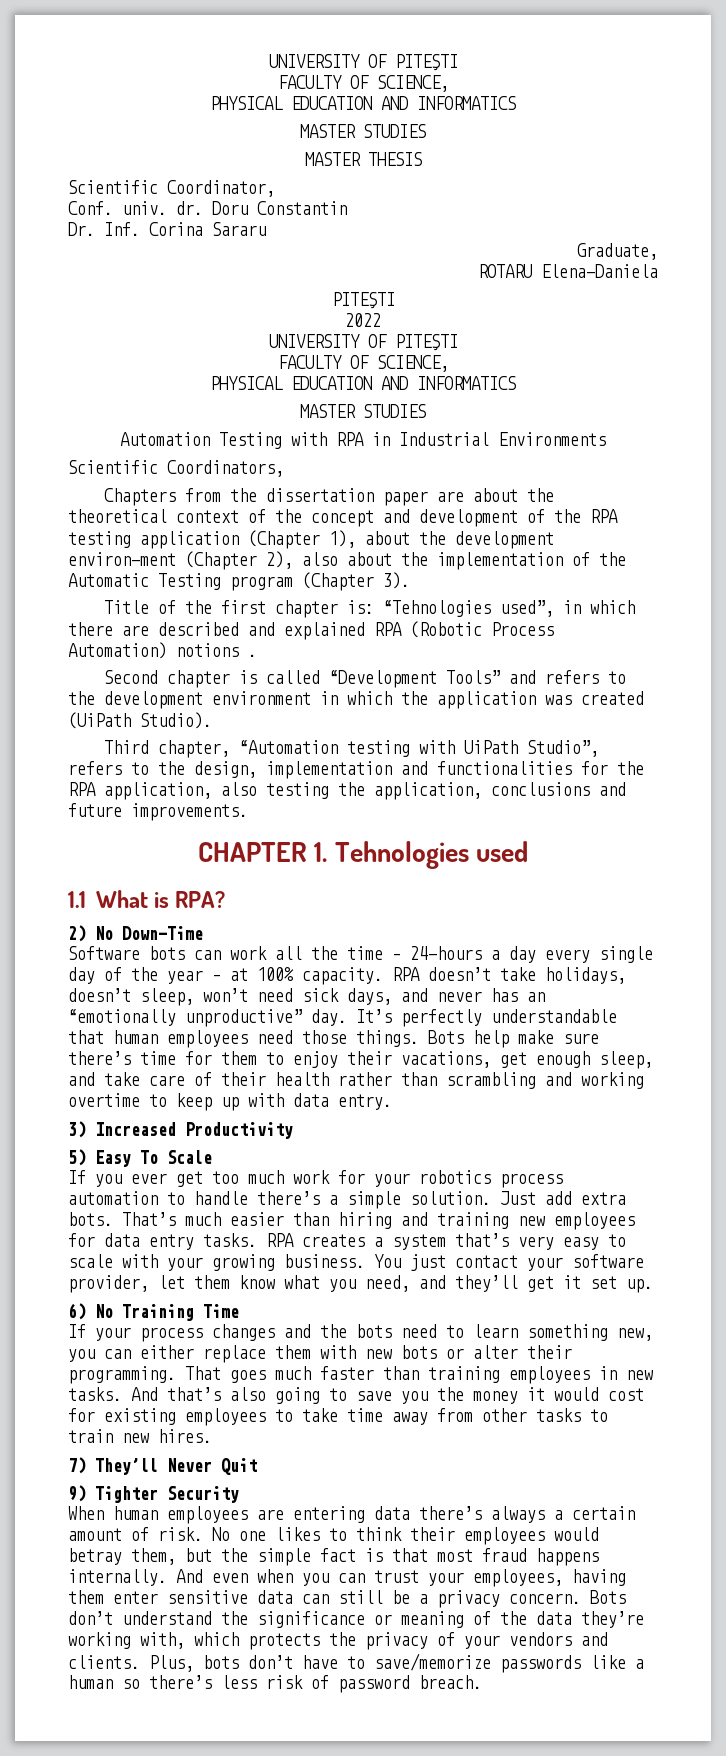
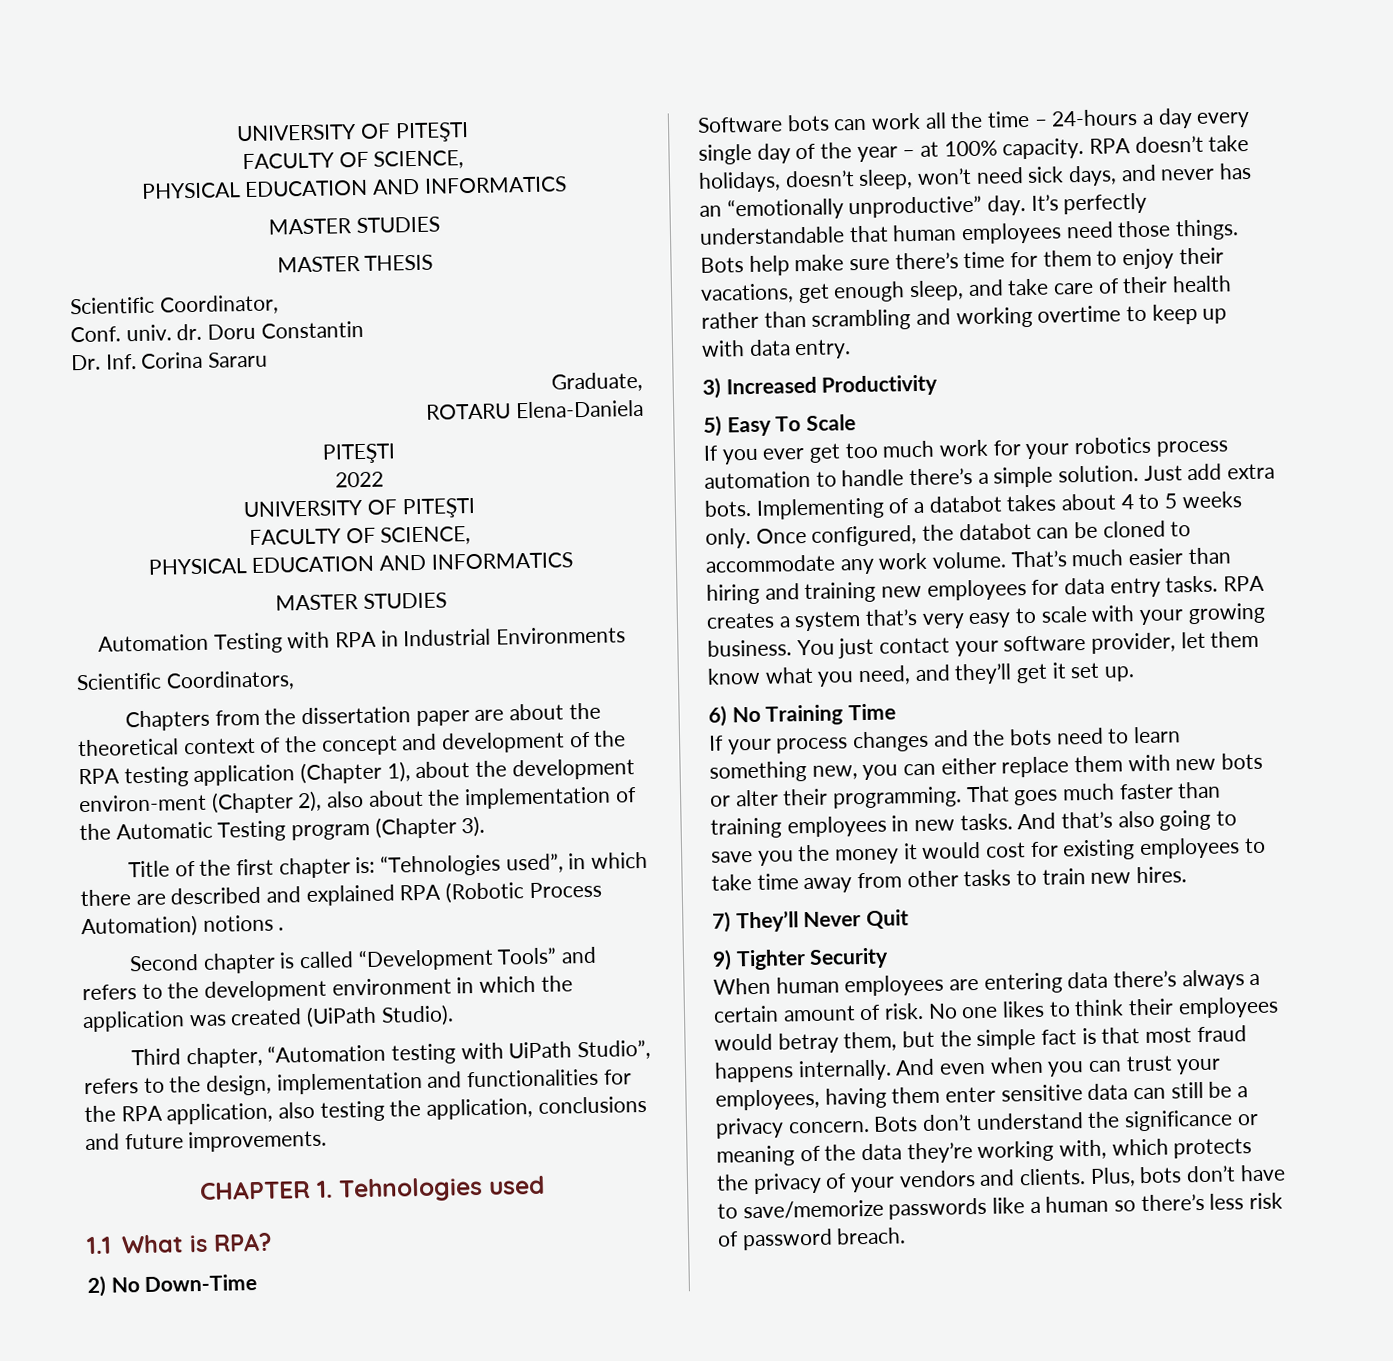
+ Implementing of a databot takes about 4 to 5 weeks only. Once configured, the databot can be cloned to accommodate any work volume.

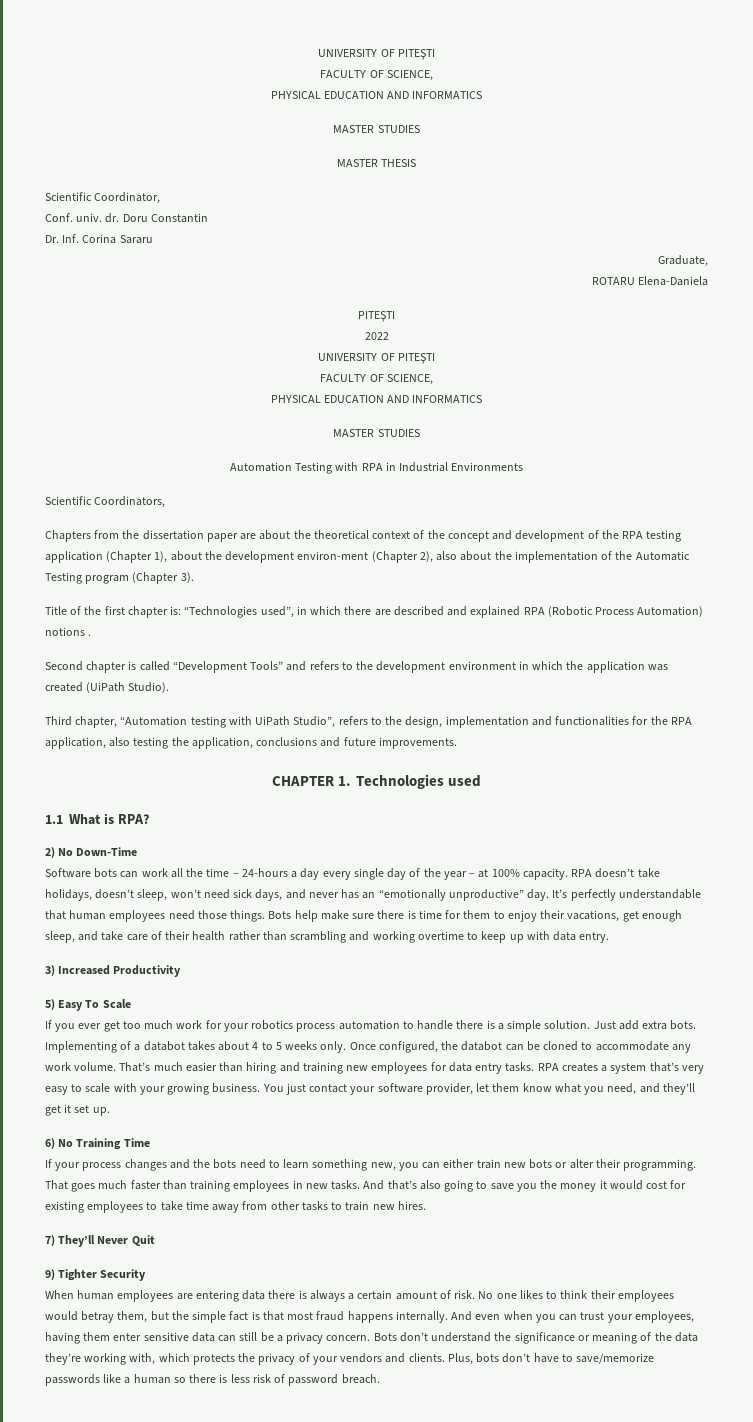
- Title of the first chapter is: “Tehnologies used”, in which there are described and explained RPA (Robotic Process Automation) notions .
+ Title of the first chapter is: “Technologies used”, in which there are described and explained RPA (Robotic Process Automation) notions .
- CHAPTER 1. Tehnologies used
+ CHAPTER 1. Technologies used
- Bots help make sure there’s time for them to enjoy their vacations, get enough sleep, and take care of their health rather than scrambling and working overtime to keep up with data entry.
+ Bots help make sure there is time for them to enjoy their vacations, get enough sleep, and take care of their health rather than scrambling and working overtime to keep up with data entry.
- If you ever get too much work for your robotics process automation to handle there’s a simple solution.
+ If you ever get too much work for your robotics process automation to handle there is a simple solution.
- If your process changes and the bots need to learn something new, you can either replace them with new bots or alter their programming.
+ If your process changes and the bots need to learn something new, you can either train new bots or alter their programming.
- When human employees are entering data there’s always a certain amount of risk.
+ When human employees are entering data there is always a certain amount of risk.
- Plus, bots don’t have to save/memorize passwords like a human so there’s less risk of password breach.
+ Plus, bots don’t have to save/memorize passwords like a human so there is less risk of password breach.

